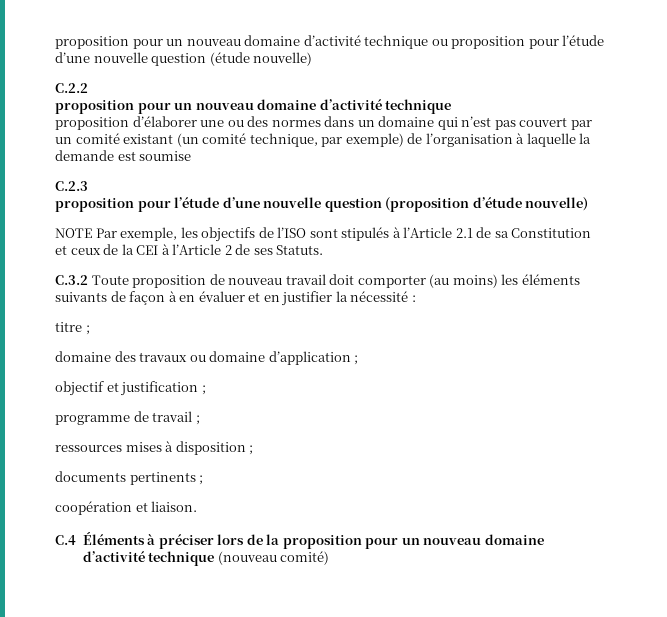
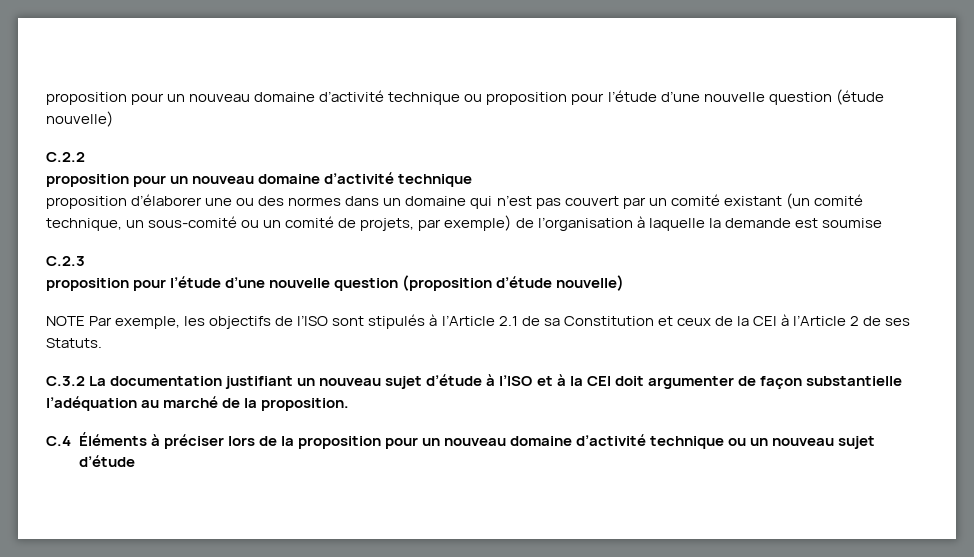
- proposition d’élaborer une ou des normes dans un domaine qui n’est pas couvert par un comité existant (un comité technique, par exemple) de l’organisation à laquelle la demande est soumise
+ proposition d’élaborer une ou des normes dans un domaine qui n’est pas couvert par un comité existant (un comité technique, un sous-comité ou un comité de projets, par exemple) de l’organisation à laquelle la demande est soumise
- C.3.2 Toute proposition de nouveau travail doit comporter (au moins) les éléments suivants de façon à en évaluer et en justifier la nécessité :
- titre ;
- domaine des travaux ou domaine d’application ;
- objectif et justification ;
- programme de travail ;
- ressources mises à disposition ;
- documents pertinents ;
- coopération et liaison.
+ C.3.2 La documentation justifiant un nouveau sujet d’étude à l’ISO et à la CEI doit argumenter de façon substantielle l’adéquation au marché de la proposition.
- C.4 Éléments à préciser lors de la proposition pour un nouveau domaine d’activité technique (nouveau comité)
+ C.4 Éléments à préciser lors de la proposition pour un nouveau domaine d’activité technique ou un nouveau sujet d’étude

